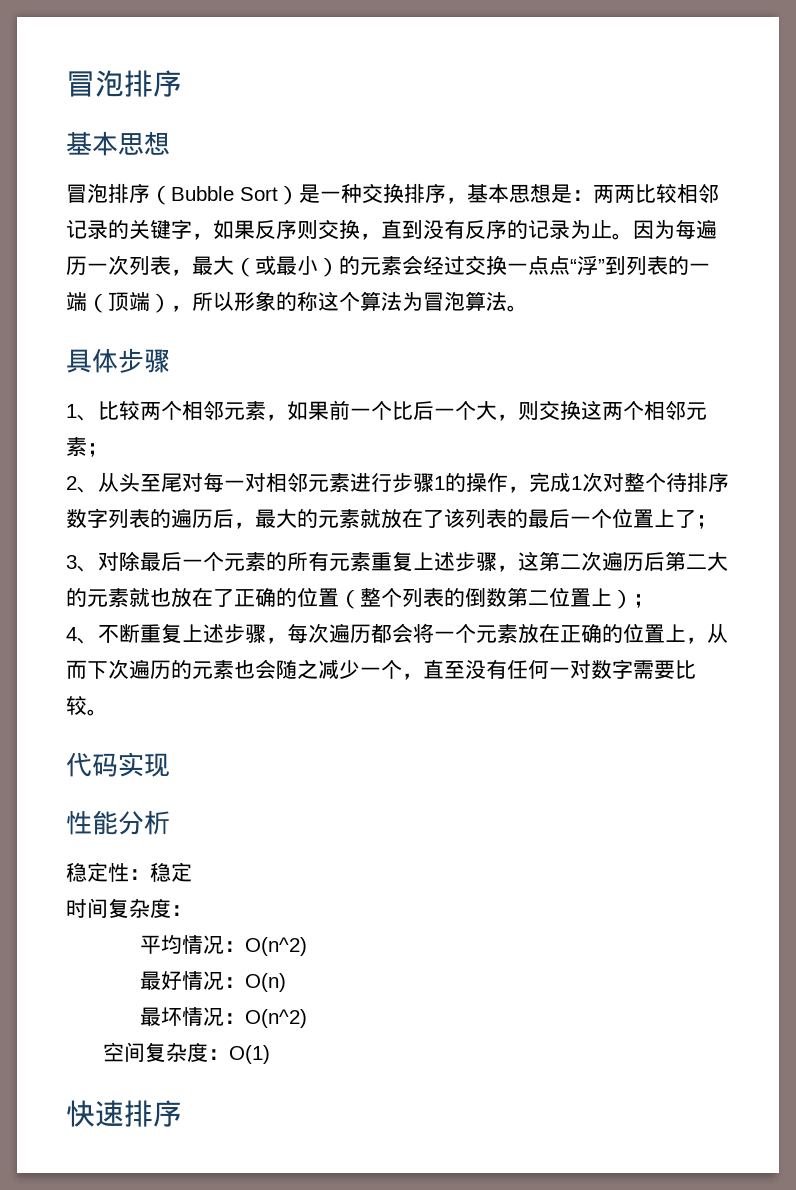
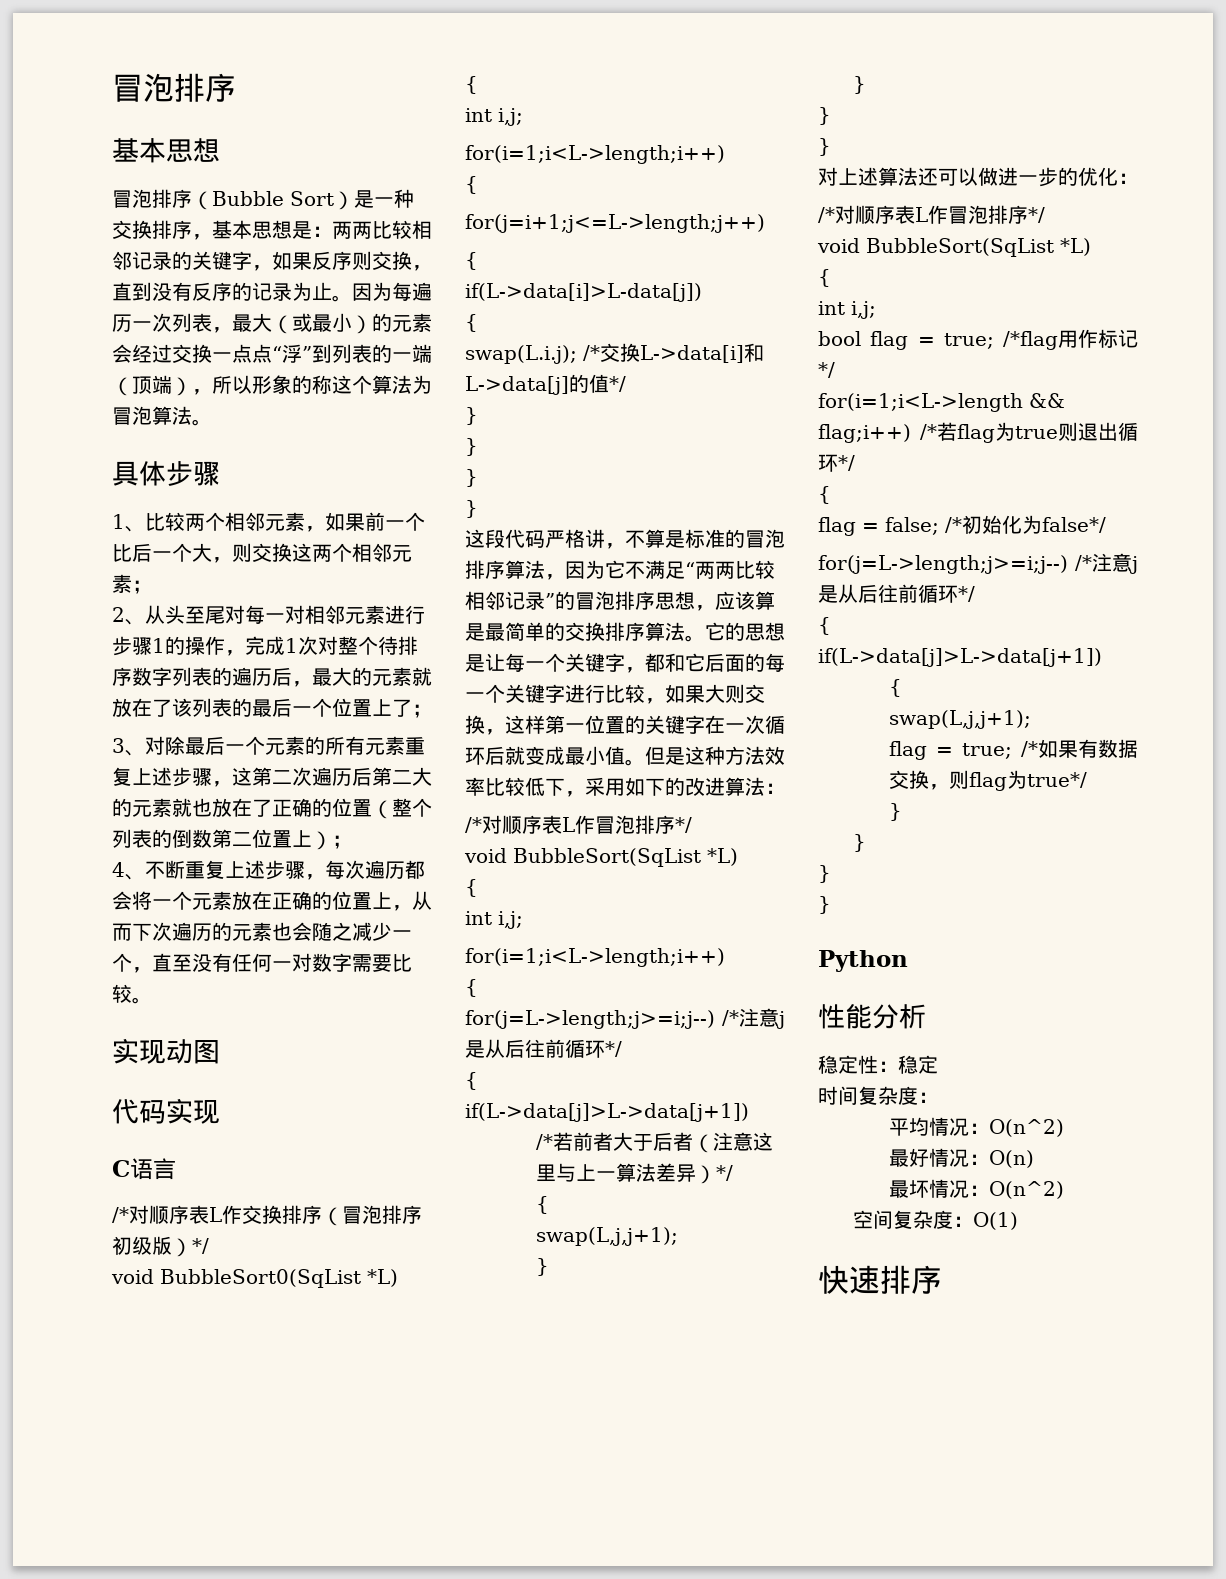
+ 实现动图
+ C语言
+ /*对顺序表L作交换排序（冒泡排序初级版）*/
+ void BubbleSort0(SqList *L)
+ {
+ int i,j;
+ for(i=1;i<L->length;i++)
+ {
+ for(j=i+1;j<=L->length;j++)
+ {
+ if(L->data[i]>L-data[j])
+ {
+ swap(L.i.j); /*交换L->data[i]和L->data[j]的值*/
+ }
+ }
+ }
+ }
+ 这段代码严格讲，不算是标准的冒泡排序算法，因为它不满足“两两比较相邻记录”的冒泡排序思想，应该算是最简单的交换排序算法。它的思想是让每一个关键字，都和它后面的每一个关键字进行比较，如果大则交换，这样第一位置的关键字在一次循环后就变成最小值。但是这种方法效率比较低下，采用如下的改进算法：
+ /*对顺序表L作冒泡排序*/
+ void BubbleSort(SqList *L)
+ {
+ int i,j;
+ for(i=1;i<L->length;i++)
+ {
+ for(j=L->length;j>=i;j--) /*注意j是从后往前循环*/
+ {
+ if(L->data[j]>L->data[j+1])
+ /*若前者大于后者（注意这里与上一算法差异）*/
+ {
+ swap(L,j,j+1);
+ }
+ }
+ }
+ }
+ 对上述算法还可以做进一步的优化：
+ /*对顺序表L作冒泡排序*/
+ void BubbleSort(SqList *L)
+ {
+ int i,j;
+ bool flag = true; /*flag用作标记*/
+ for(i=1;i<L->length && flag;i++) /*若flag为true则退出循环*/
+ {
+ flag = false; /*初始化为false*/
+ for(j=L->length;j>=i;j--) /*注意j是从后往前循环*/
+ {
+ if(L->data[j]>L->data[j+1])
+ {
+ swap(L,j,j+1);
+ flag = true; /*如果有数据交换，则flag为true*/
+ }
+ }
+ }
+ }
+ Python

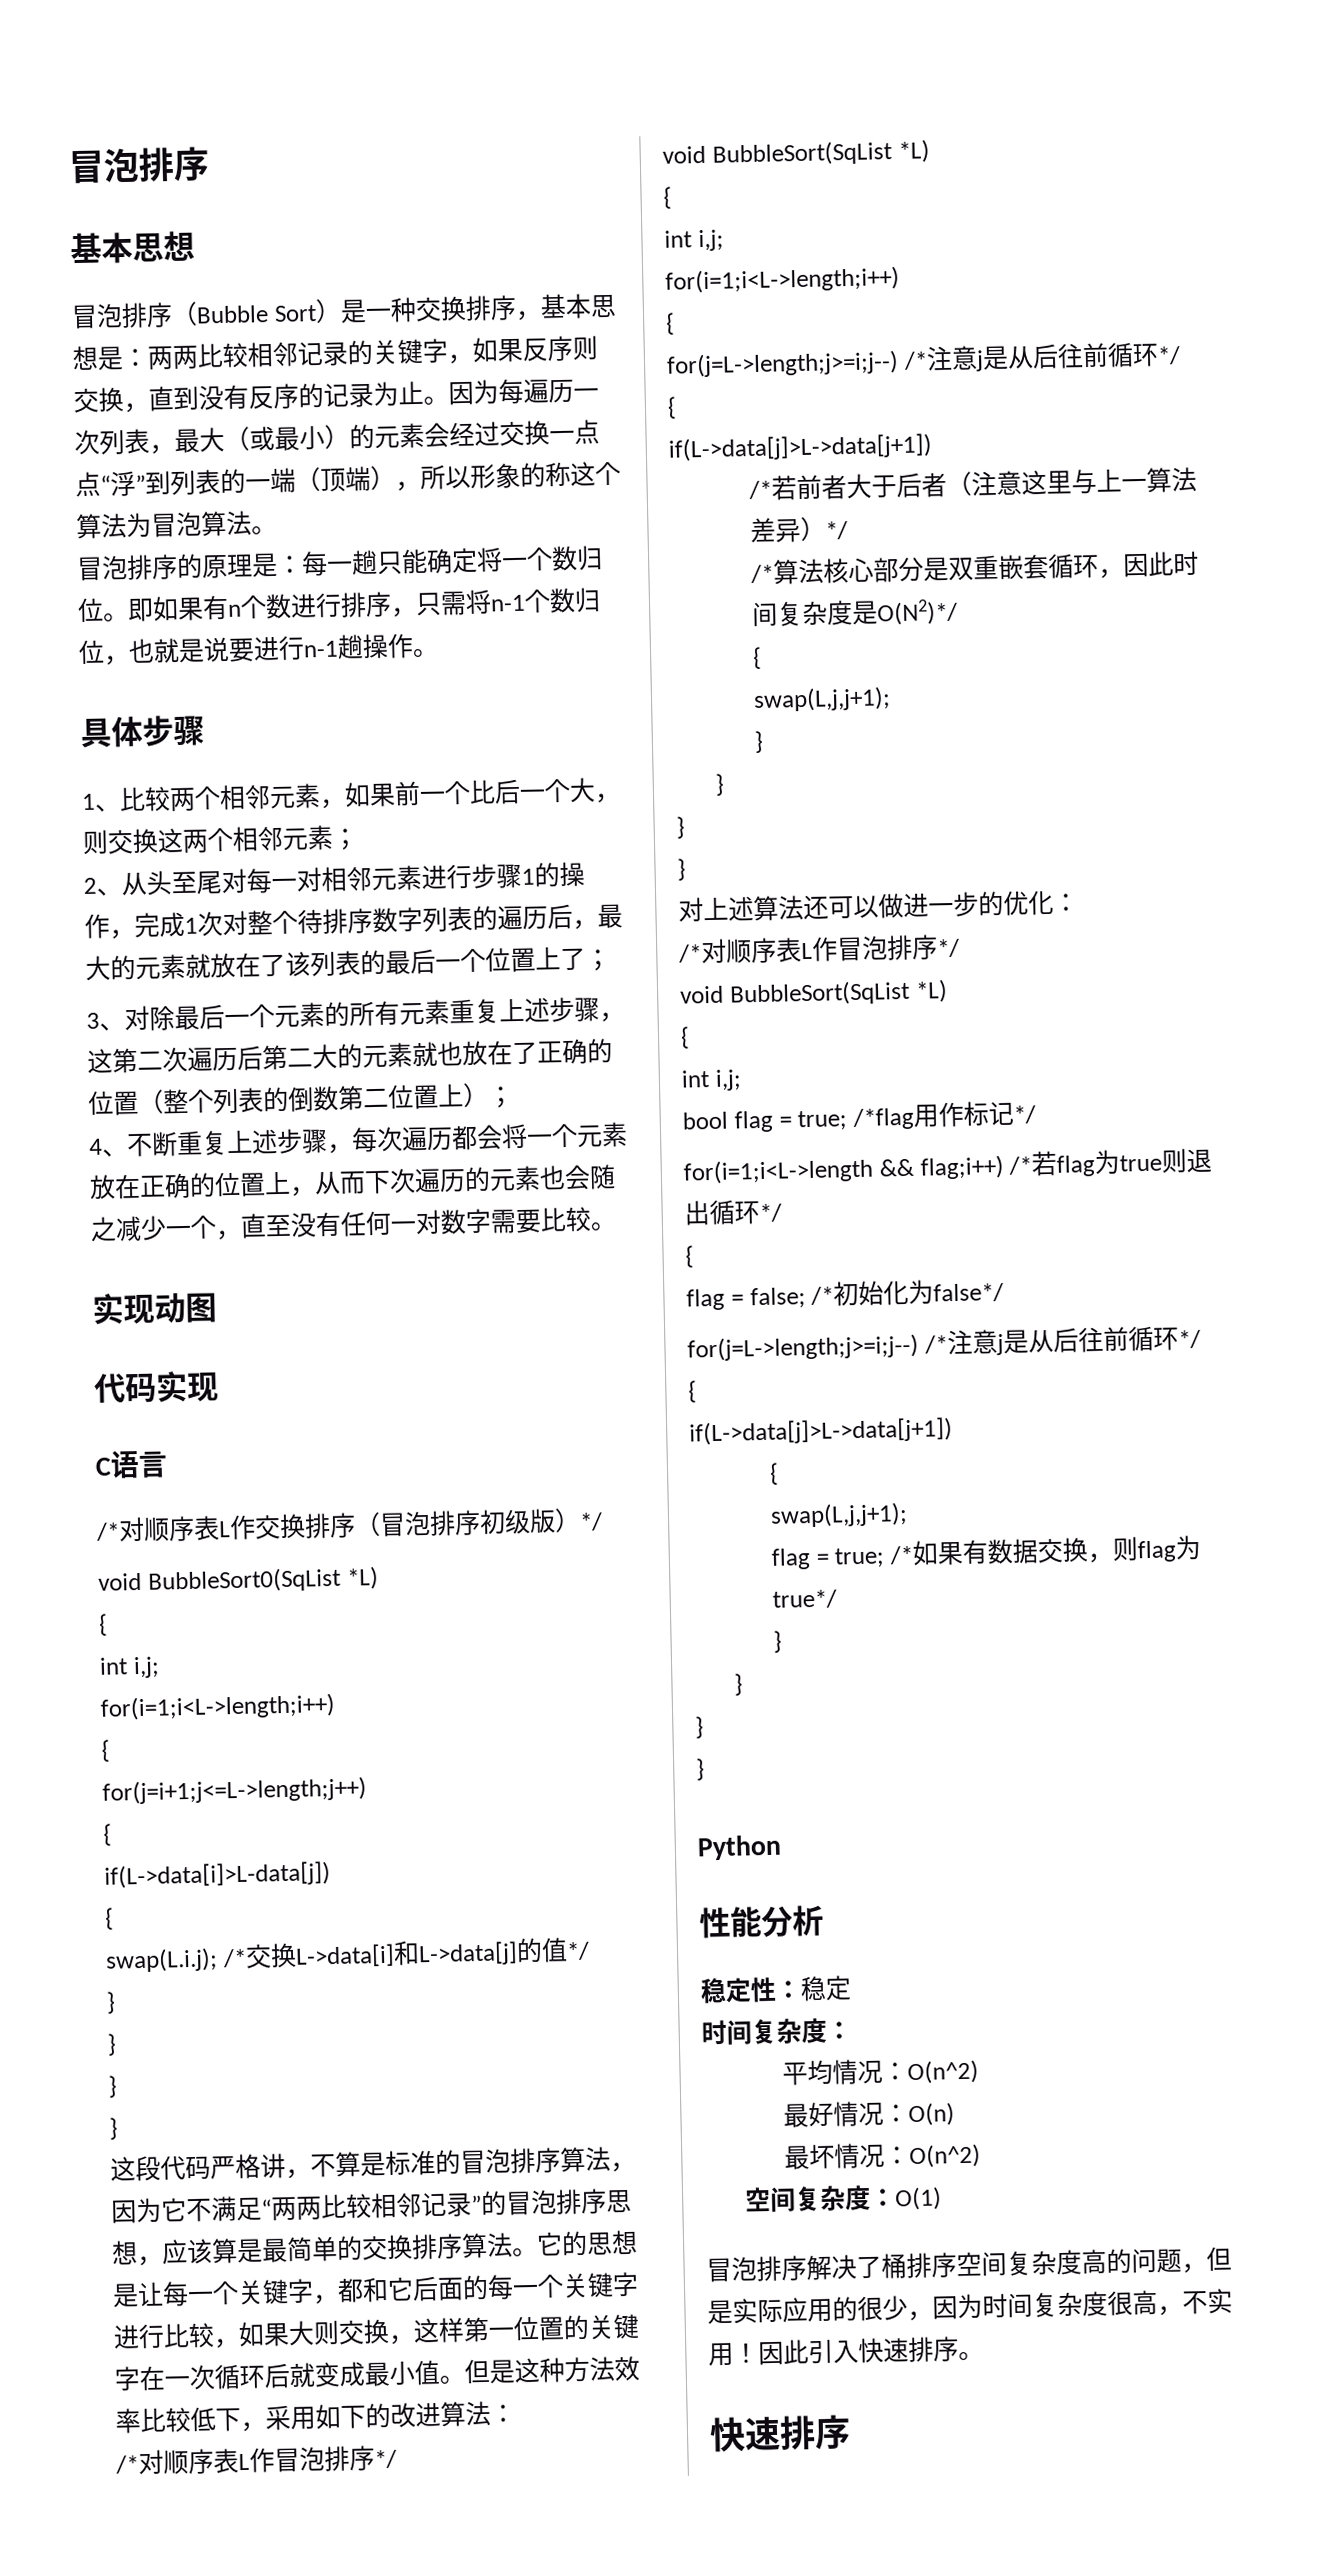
+ 冒泡排序的原理是：每一趟只能确定将一个数归位。即如果有n个数进行排序，只需将n-1个数归位，也就是说要进行n-1趟操作。
+ /*算法核心部分是双重嵌套循环，因此时间复杂度是O(N2)*/
+ 冒泡排序解决了桶排序空间复杂度高的问题，但是实际应用的很少，因为时间复杂度很高，不实用！因此引入快速排序。

